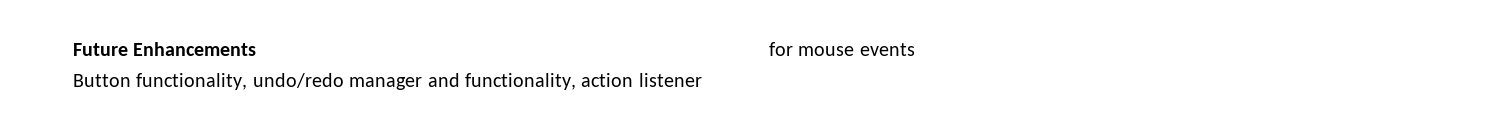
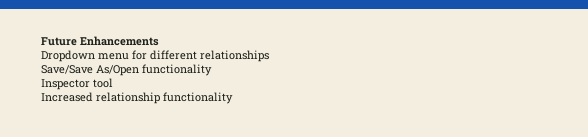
- Button functionality, undo/redo manager and functionality, action listener for mouse events
+ Dropdown menu for different relationships
+ Save/Save As/Open functionality
+ Inspector tool
+ Increased relationship functionality

